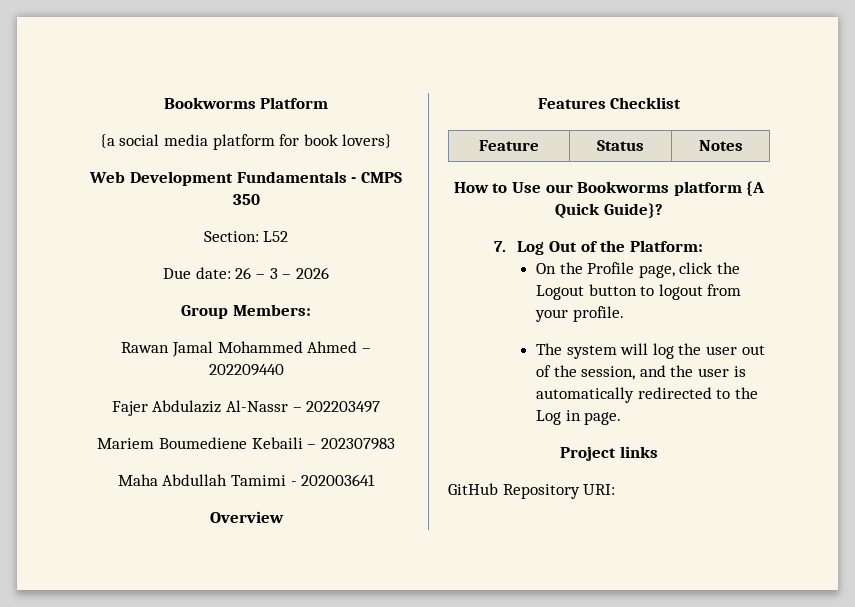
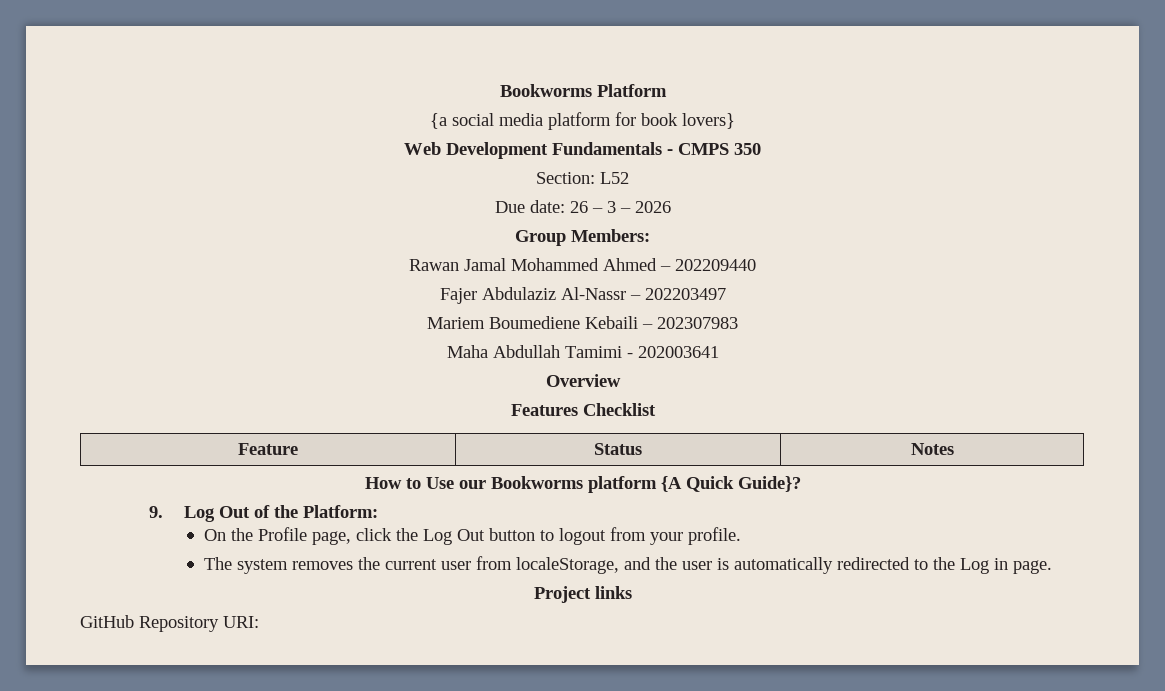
- 7. Log Out of the Platform:
+ 9. Log Out of the Platform:
- On the Profile page, click the Logout button to logout from your profile.
+ On the Profile page, click the Log Out button to logout from your profile.
- The system will log the user out of the session, and the user is automatically redirected to the Log in page.
+ The system removes the current user from localeStorage, and the user is automatically redirected to the Log in page.

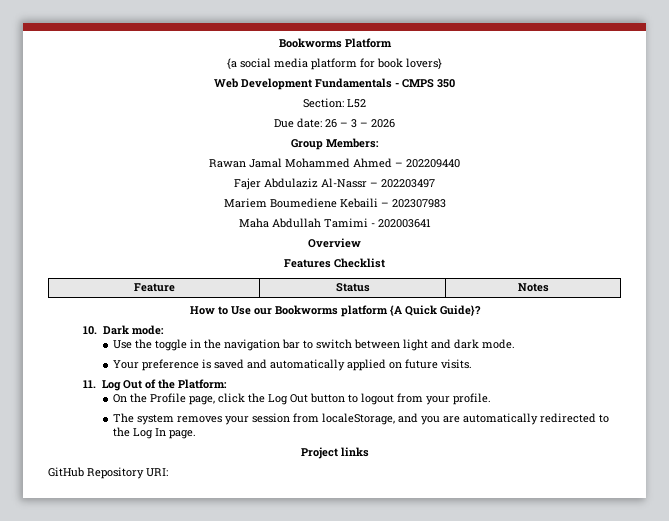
- 9. Log Out of the Platform:
+ 10. Dark mode:
+ Use the toggle in the navigation bar to switch between light and dark mode.
+ Your preference is saved and automatically applied on future visits.
+ 11. Log Out of the Platform:
- The system removes the current user from localeStorage, and the user is automatically redirected to the Log in page.
+ The system removes your session from localeStorage, and you are automatically redirected to the Log In page.

